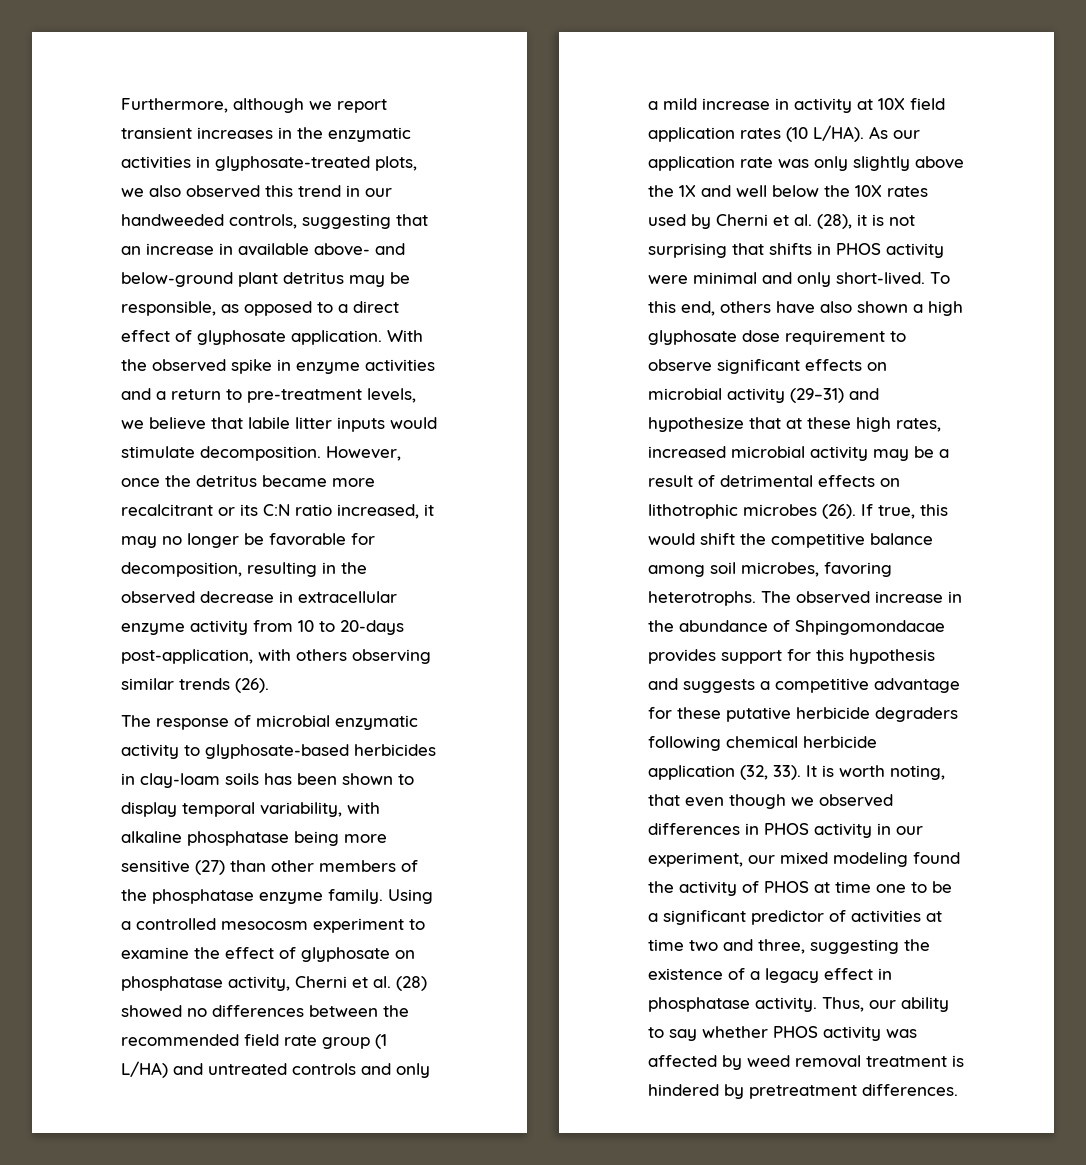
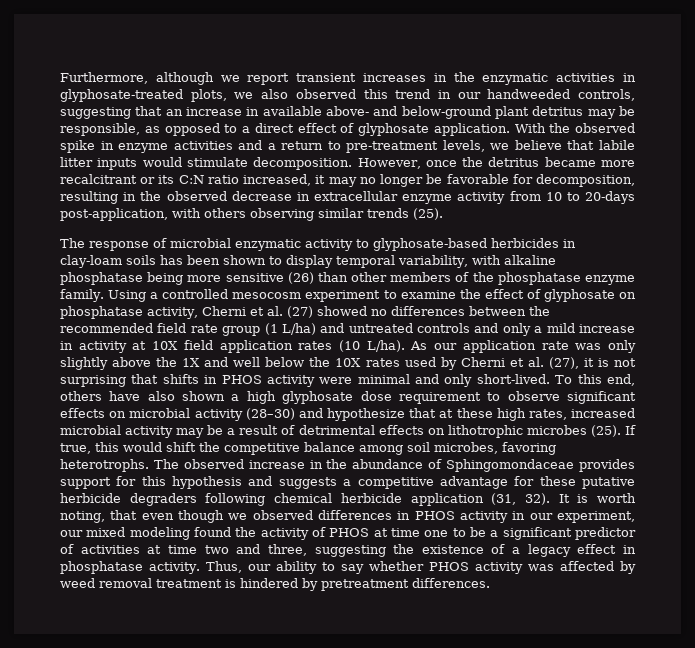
- However, once the detritus became more recalcitrant or its C:N ratio increased, it may no longer be favorable for decomposition, resulting in the observed decrease in extracellular enzyme activity from 10 to 20-days post-application, with others observing similar trends (26).
+ However, once the detritus became more recalcitrant or its C:N ratio increased, it may no longer be favorable for decomposition, resulting in the observed decrease in extracellular enzyme activity from 10 to 20-days post-application, with others observing similar trends (25).
- The response of microbial enzymatic activity to glyphosate-based herbicides in clay-loam soils has been shown to display temporal variability, with alkaline phosphatase being more sensitive (27) than other members of the phosphatase enzyme family.
+ The response of microbial enzymatic activity to glyphosate-based herbicides in clay-loam soils has been shown to display temporal variability, with alkaline phosphatase being more sensitive (26) than other members of the phosphatase enzyme family.
- Using a controlled mesocosm experiment to examine the effect of glyphosate on phosphatase activity, Cherni et al. (28) showed no differences between the recommended field rate group (1 L/HA) and untreated controls and only a mild increase in activity at 10X field application rates (10 L/HA).
+ Using a controlled mesocosm experiment to examine the effect of glyphosate on phosphatase activity, Cherni et al. (27) showed no differences between the recommended field rate group (1 L/ha) and untreated controls and only a mild increase in activity at 10X field application rates (10 L/ha).
- As our application rate was only slightly above the 1X and well below the 10X rates used by Cherni et al. (28), it is not surprising that shifts in PHOS activity were minimal and only short-lived.
+ As our application rate was only slightly above the 1X and well below the 10X rates used by Cherni et al. (27), it is not surprising that shifts in PHOS activity were minimal and only short-lived.
- To this end, others have also shown a high glyphosate dose requirement to observe significant effects on microbial activity (29–31) and hypothesize that at these high rates, increased microbial activity may be a result of detrimental effects on lithotrophic microbes (26).
+ To this end, others have also shown a high glyphosate dose requirement to observe significant effects on microbial activity (28–30) and hypothesize that at these high rates, increased microbial activity may be a result of detrimental effects on lithotrophic microbes (25).
- The observed increase in the abundance of Shpingomondacae provides support for this hypothesis and suggests a competitive advantage for these putative herbicide degraders following chemical herbicide application (32, 33).
+ The observed increase in the abundance of Sphingomondaceae provides support for this hypothesis and suggests a competitive advantage for these putative herbicide degraders following chemical herbicide application (31, 32).

